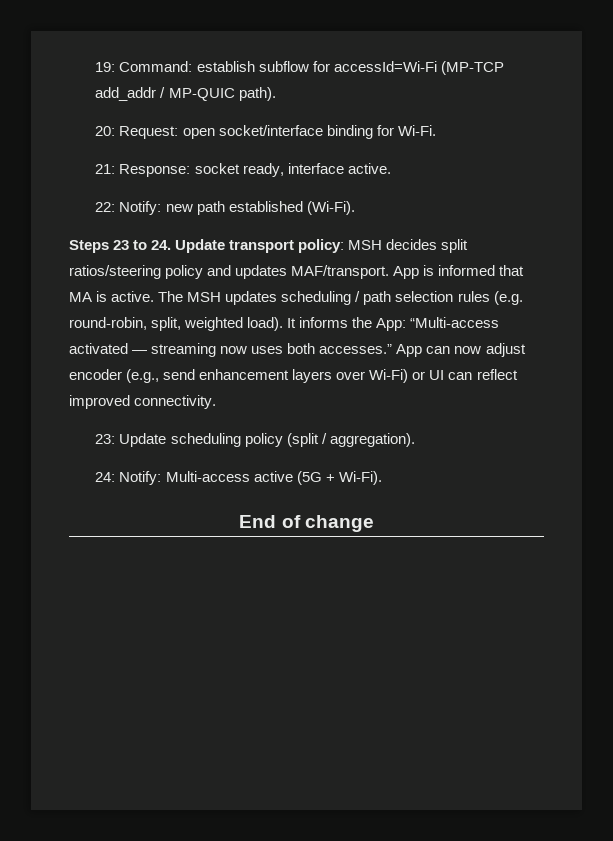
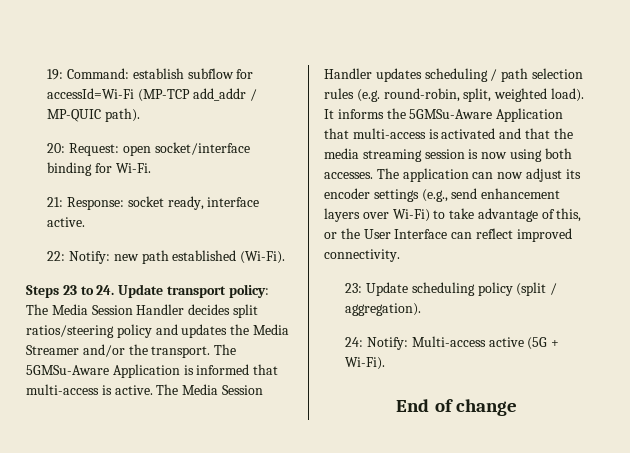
- Steps 23 to 24. Update transport policy: MSH decides split ratios/steering policy and updates MAF/transport. App is informed that MA is active.
+ Steps 23 to 24. Update transport policy: The Media Session Handler decides split ratios/steering policy and updates the Media Streamer and/or the transport. The 5GMSu-Aware Application is informed that multi-access is active.
- The MSH updates scheduling / path selection rules (e.g. round-robin, split, weighted load).
+ The Media Session Handler updates scheduling / path selection rules (e.g. round-robin, split, weighted load).
- It informs the App: “Multi-access activated — streaming now uses both accesses.” App can now adjust encoder (e.g., send enhancement layers over Wi-Fi) or UI can reflect improved connectivity.
+ It informs the 5GMSu-Aware Application that multi-access is activated and that the media streaming session is now using both accesses. The application can now adjust its encoder settings (e.g., send enhancement layers over Wi-Fi) to take advantage of this, or the User Interface can reflect improved connectivity.

